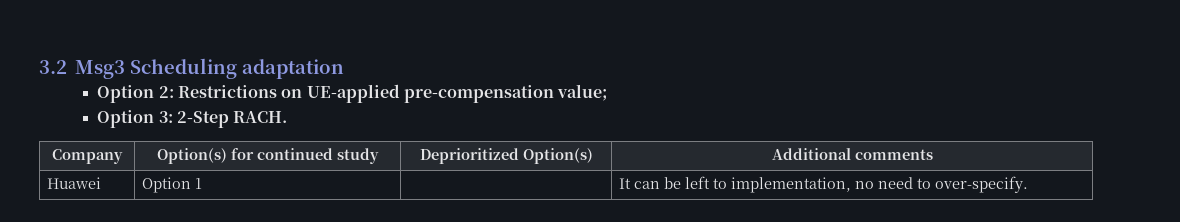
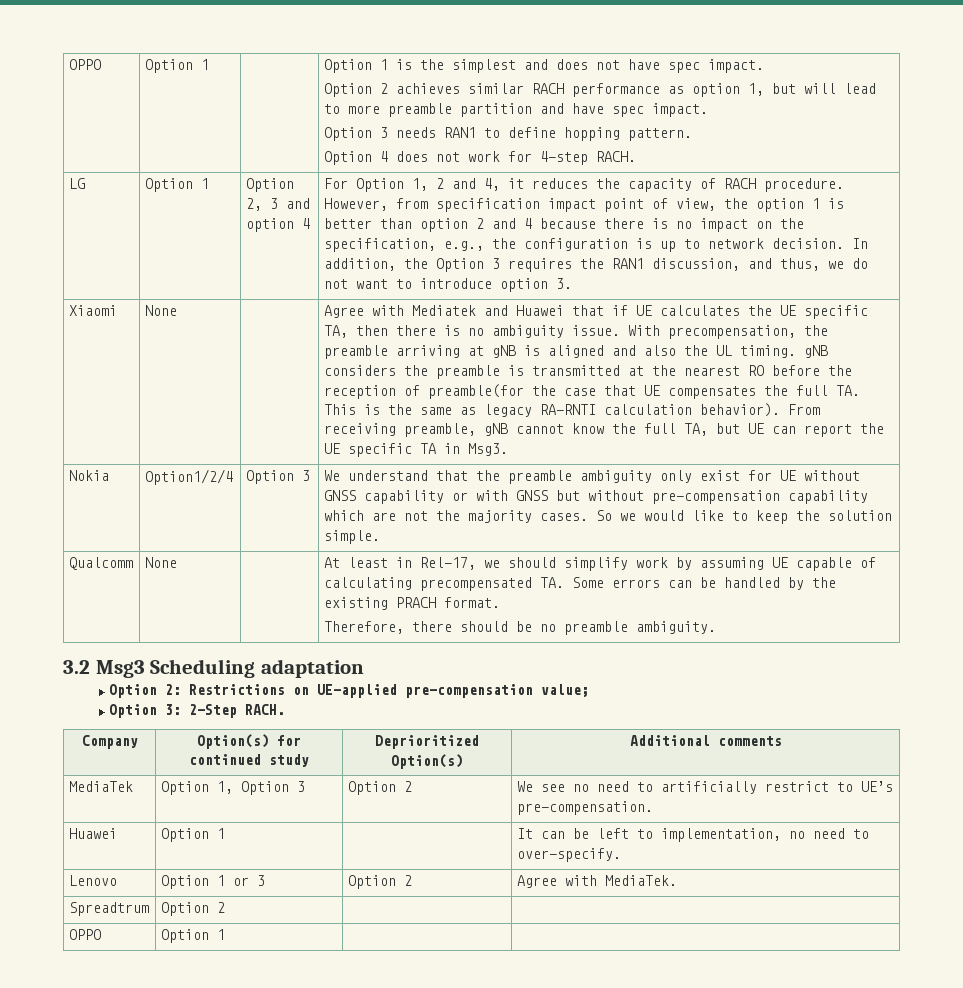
+ OPPO | Option 1 | | Option 1 is the simplest and does not have spec impact.
+ Option 2 achieves similar RACH performance as option 1, but will lead to more preamble partition and have spec impact.
+ Option 3 needs RAN1 to define hopping pattern.
+ Option 4 does not work for 4-step RACH.
+ LG | Option 1 | Option 2, 3 and option 4 | For Option 1, 2 and 4, it reduces the capacity of RACH procedure. However, from specification impact point of view, the option 1 is better than option 2 and 4 because there is no impact on the specification, e.g., the configuration is up to network decision. In addition, the Option 3 requires the RAN1 discussion, and thus, we do not want to introduce option 3.
+ Xiaomi | None | | Agree with Mediatek and Huawei that if UE calculates the UE specific TA, then there is no ambiguity issue. With precompensation, the preamble arriving at gNB is aligned and also the UL timing. gNB considers the preamble is transmitted at the nearest RO before the reception of preamble(for the case that UE compensates the full TA. This is the same as legacy RA-RNTI calculation behavior). From receiving preamble, gNB cannot know the full TA, but UE can report the UE specific TA in Msg3.
+ Nokia | Option1/2/4 | Option 3 | We understand that the preamble ambiguity only exist for UE without GNSS capability or with GNSS but without pre-compensation capability which are not the majority cases. So we would like to keep the solution simple.
+ Qualcomm | None | | At least in Rel-17, we should simplify work by assuming UE capable of calculating precompensated TA. Some errors can be handled by the existing PRACH format.
+ Therefore, there should be no preamble ambiguity.
+ MediaTek | Option 1, Option 3 | Option 2 | We see no need to artificially restrict to UE’s pre-compensation.
+ Lenovo | Option 1 or 3 | Option 2 | Agree with MediaTek.
+ Spreadtrum | Option 2 | |
+ OPPO | Option 1 | |

